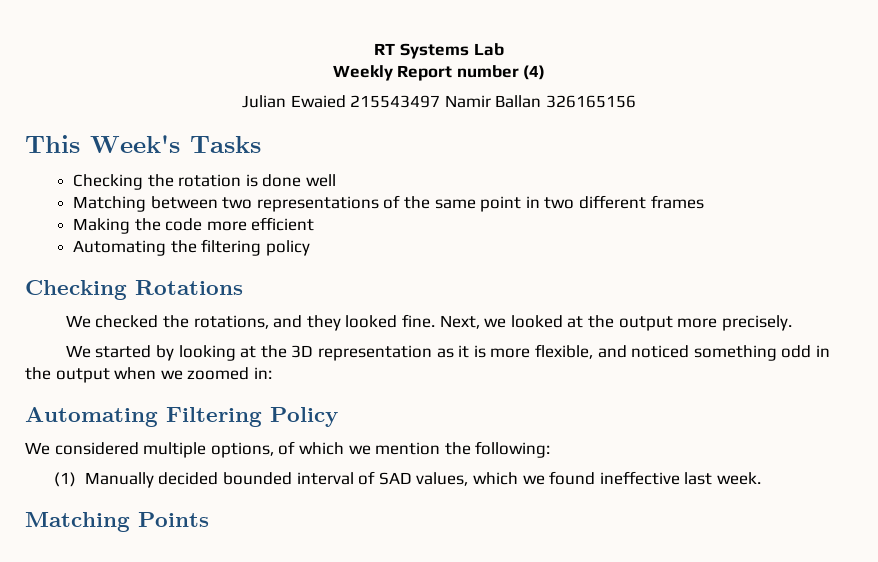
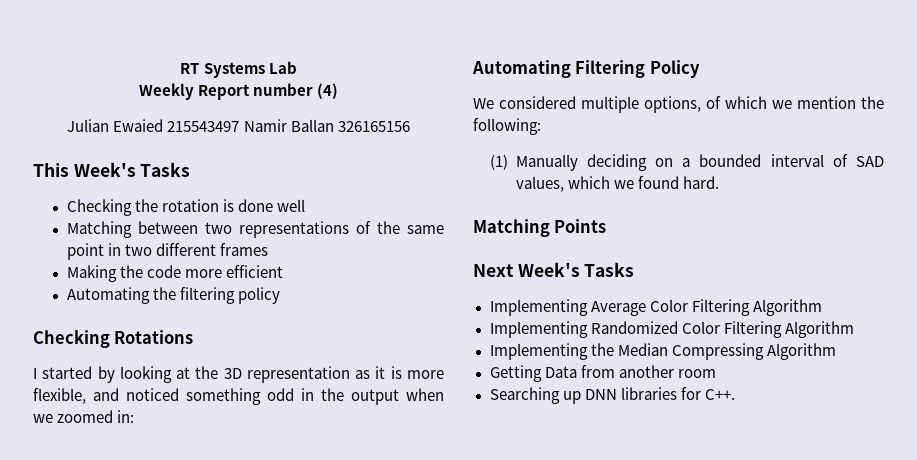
- We checked the rotations, and they looked fine. Next, we looked at the output more precisely.
- We started by looking at the 3D representation as it is more flexible, and noticed something odd in the output when we zoomed in:
+ I started by looking at the 3D representation as it is more flexible, and noticed something odd in the output when we zoomed in:
- (1) Manually decided bounded interval of SAD values, which we found ineffective last week.
+ (1) Manually deciding on a bounded interval of SAD values, which we found hard.
+ Next Week's Tasks
+ Implementing Average Color Filtering Algorithm
+ Implementing Randomized Color Filtering Algorithm
+ Implementing the Median Compressing Algorithm
+ Getting Data from another room
+ Searching up DNN libraries for C++.

